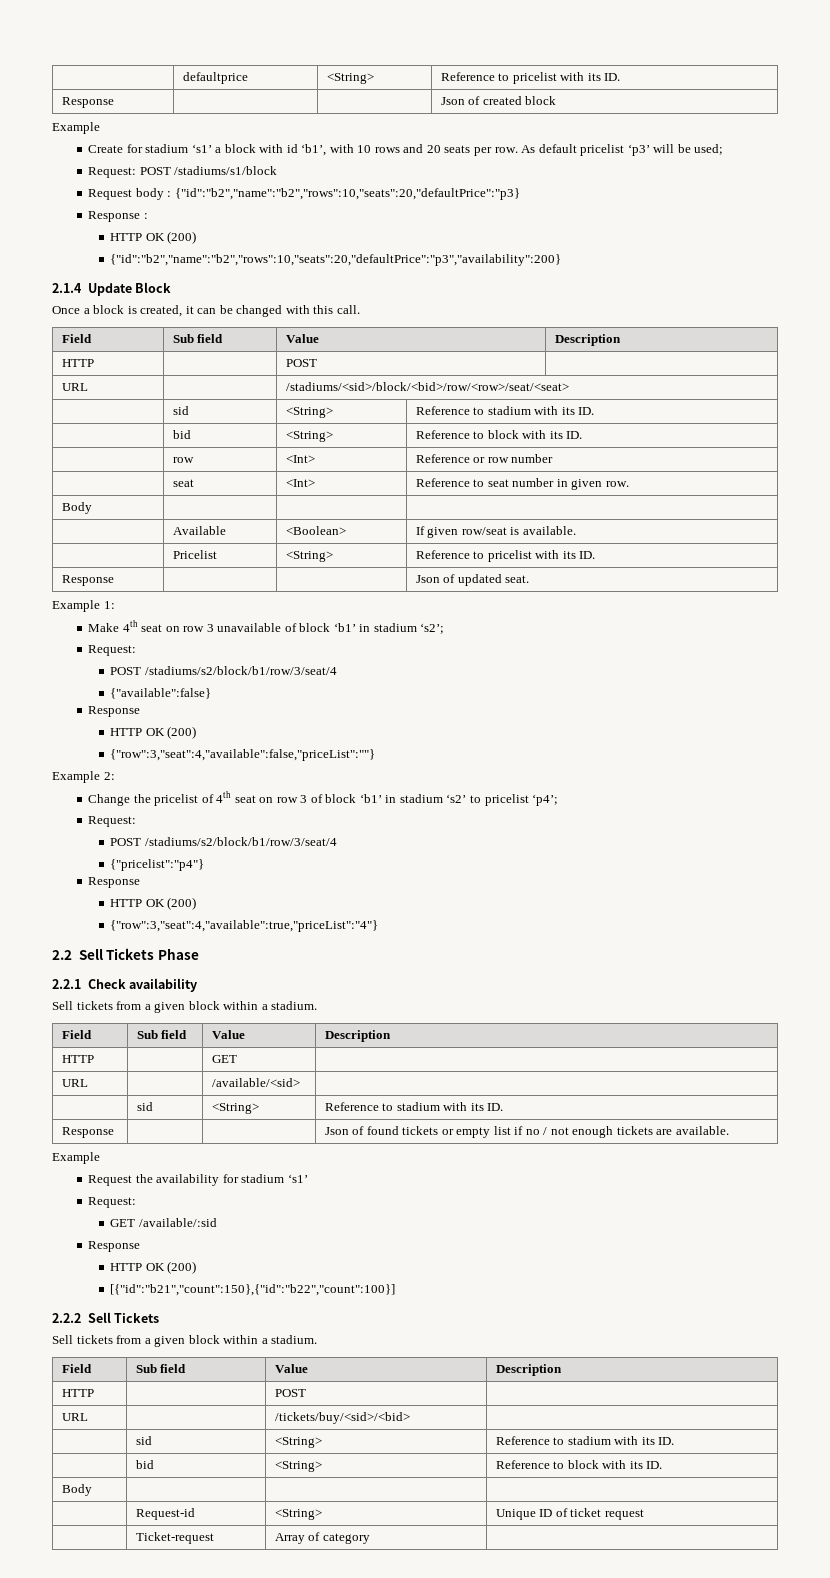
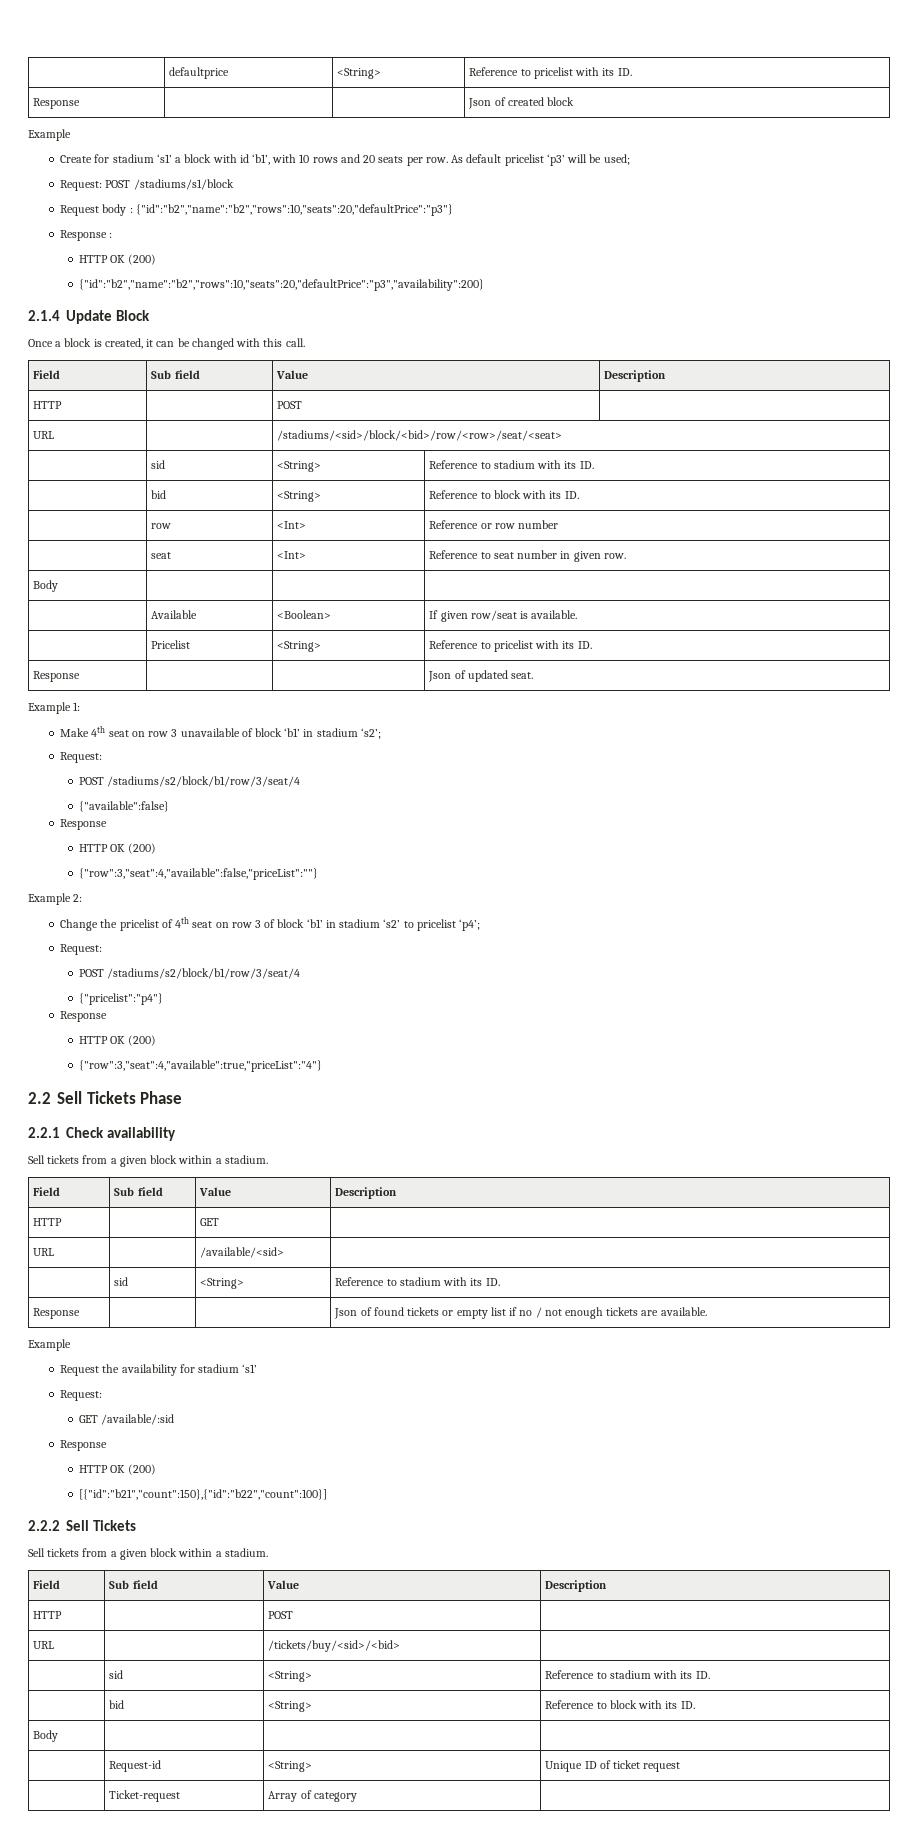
- Request body : {"id":"b2","name":"b2","rows":10,"seats":20,"defaultPrice":"p3}
+ Request body : {"id":"b2","name":"b2","rows":10,"seats":20,"defaultPrice":"p3"}

